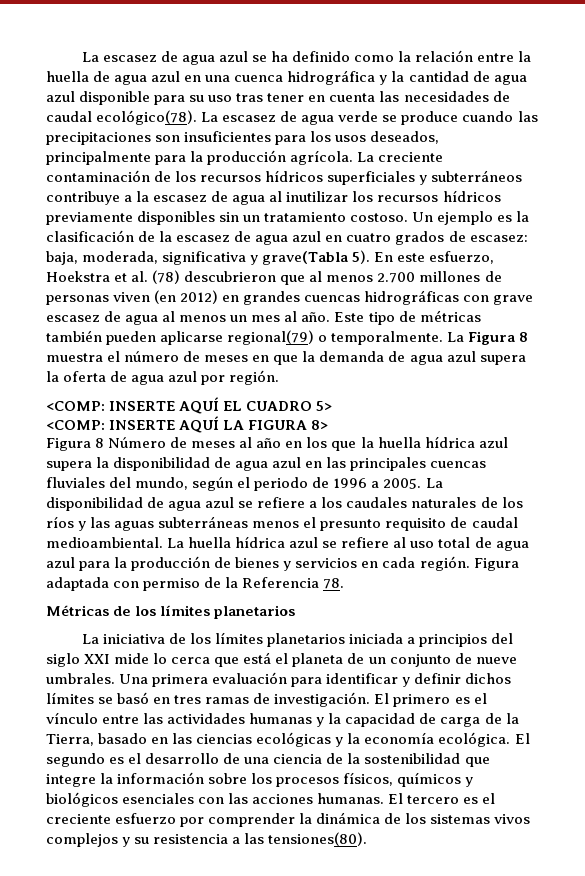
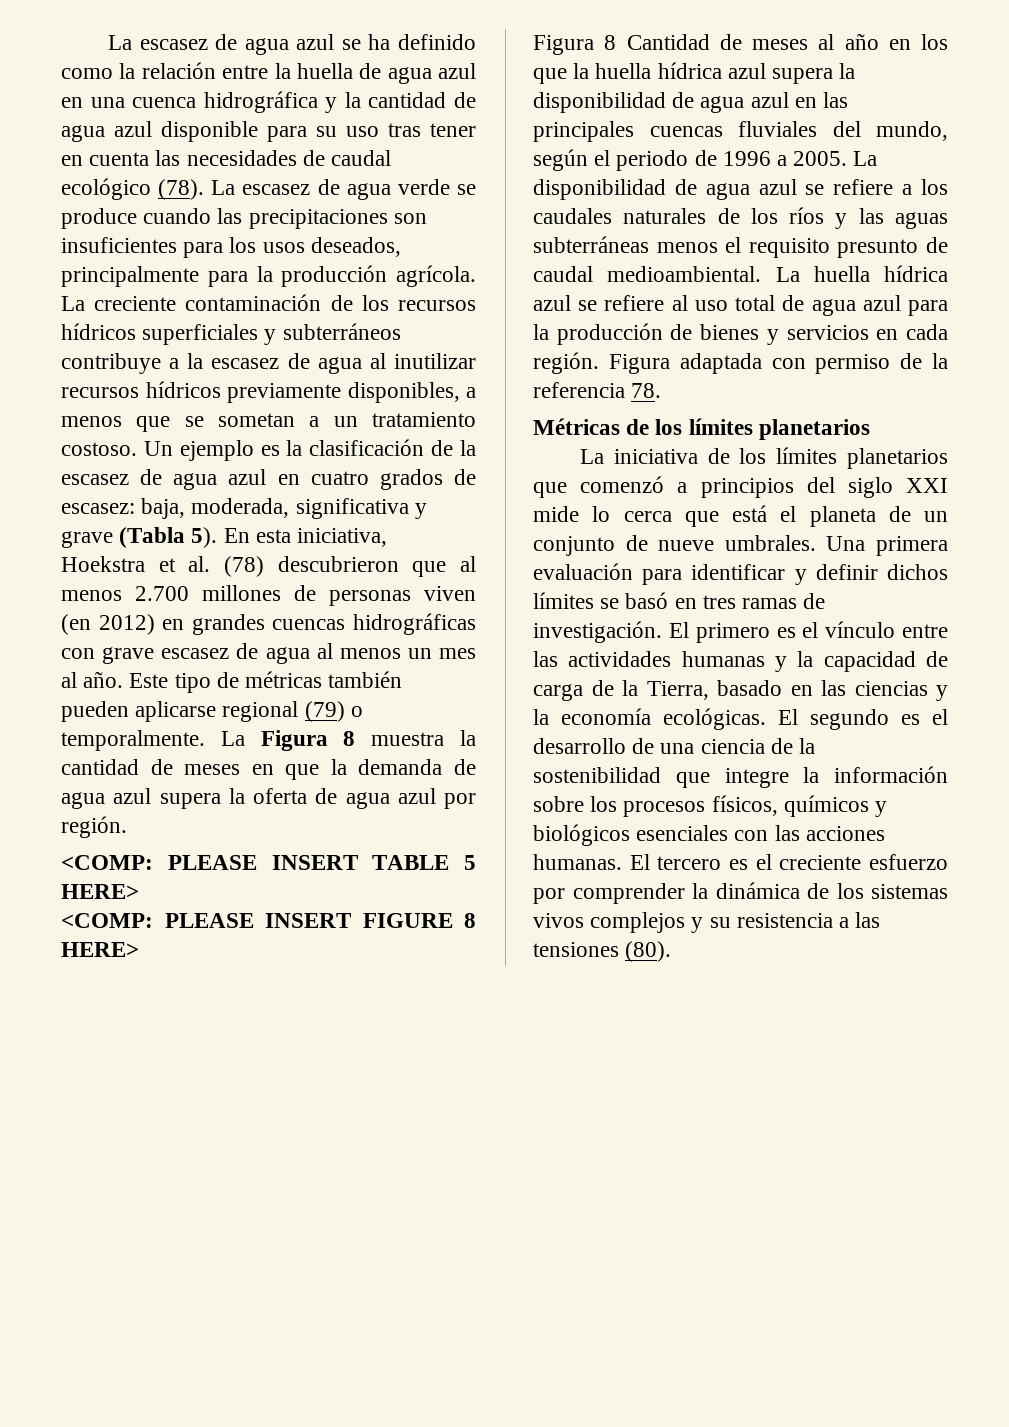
- La escasez de agua azul se ha definido como la relación entre la huella de agua azul en una cuenca hidrográfica y la cantidad de agua azul disponible para su uso tras tener en cuenta las necesidades de caudal ecológico(78).
+ La escasez de agua azul se ha definido como la relación entre la huella de agua azul en una cuenca hidrográfica y la cantidad de agua azul disponible para su uso tras tener en cuenta las necesidades de caudal ecológico (78).
- La creciente contaminación de los recursos hídricos superficiales y subterráneos contribuye a la escasez de agua al inutilizar los recursos hídricos previamente disponibles sin un tratamiento costoso.
+ La creciente contaminación de los recursos hídricos superficiales y subterráneos contribuye a la escasez de agua al inutilizar recursos hídricos previamente disponibles, a menos que se sometan a un tratamiento costoso.
- Un ejemplo es la clasificación de la escasez de agua azul en cuatro grados de escasez: baja, moderada, significativa y grave(Tabla 5). En este esfuerzo, Hoekstra et al. (78) descubrieron que al menos 2.700 millones de personas viven (en 2012) en grandes cuencas hidrográficas con grave escasez de agua al menos un mes al año.
+ Un ejemplo es la clasificación de la escasez de agua azul en cuatro grados de escasez: baja, moderada, significativa y grave (Tabla 5). En esta iniciativa, Hoekstra et al. (78) descubrieron que al menos 2.700 millones de personas viven (en 2012) en grandes cuencas hidrográficas con grave escasez de agua al menos un mes al año.
- Este tipo de métricas también pueden aplicarse regional(79) o temporalmente.
+ Este tipo de métricas también pueden aplicarse regional (79) o temporalmente.
- La Figura 8 muestra el número de meses en que la demanda de agua azul supera la oferta de agua azul por región.
+ La Figura 8 muestra la cantidad de meses en que la demanda de agua azul supera la oferta de agua azul por región.
- <COMP: INSERTE AQUÍ EL CUADRO 5>
- <COMP: INSERTE AQUÍ LA FIGURA 8>
- Figura 8 Número de meses al año en los que la huella hídrica azul supera la disponibilidad de agua azul en las principales cuencas fluviales del mundo, según el periodo de 1996 a 2005.
+ <COMP: PLEASE INSERT TABLE 5 HERE>
+ <COMP: PLEASE INSERT FIGURE 8 HERE>
+ Figura 8 Cantidad de meses al año en los que la huella hídrica azul supera la disponibilidad de agua azul en las principales cuencas fluviales del mundo, según el periodo de 1996 a 2005.
- La disponibilidad de agua azul se refiere a los caudales naturales de los ríos y las aguas subterráneas menos el presunto requisito de caudal medioambiental.
+ La disponibilidad de agua azul se refiere a los caudales naturales de los ríos y las aguas subterráneas menos el requisito presunto de caudal medioambiental.
- Figura adaptada con permiso de la Referencia 78.
+ Figura adaptada con permiso de la referencia 78.
- La iniciativa de los límites planetarios iniciada a principios del siglo XXI mide lo cerca que está el planeta de un conjunto de nueve umbrales.
+ La iniciativa de los límites planetarios que comenzó a principios del siglo XXI mide lo cerca que está el planeta de un conjunto de nueve umbrales.
- El primero es el vínculo entre las actividades humanas y la capacidad de carga de la Tierra, basado en las ciencias ecológicas y la economía ecológica.
+ El primero es el vínculo entre las actividades humanas y la capacidad de carga de la Tierra, basado en las ciencias y la economía ecológicas.
- El tercero es el creciente esfuerzo por comprender la dinámica de los sistemas vivos complejos y su resistencia a las tensiones(80).
+ El tercero es el creciente esfuerzo por comprender la dinámica de los sistemas vivos complejos y su resistencia a las tensiones (80).

